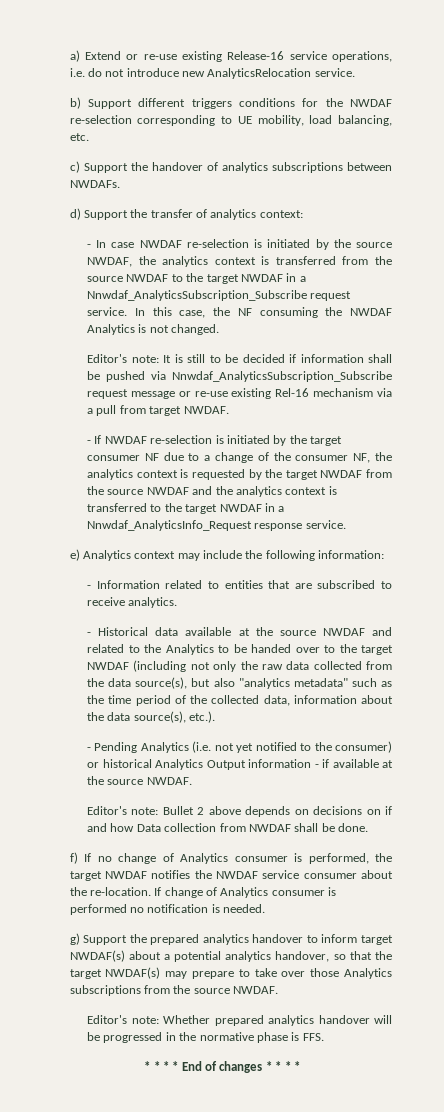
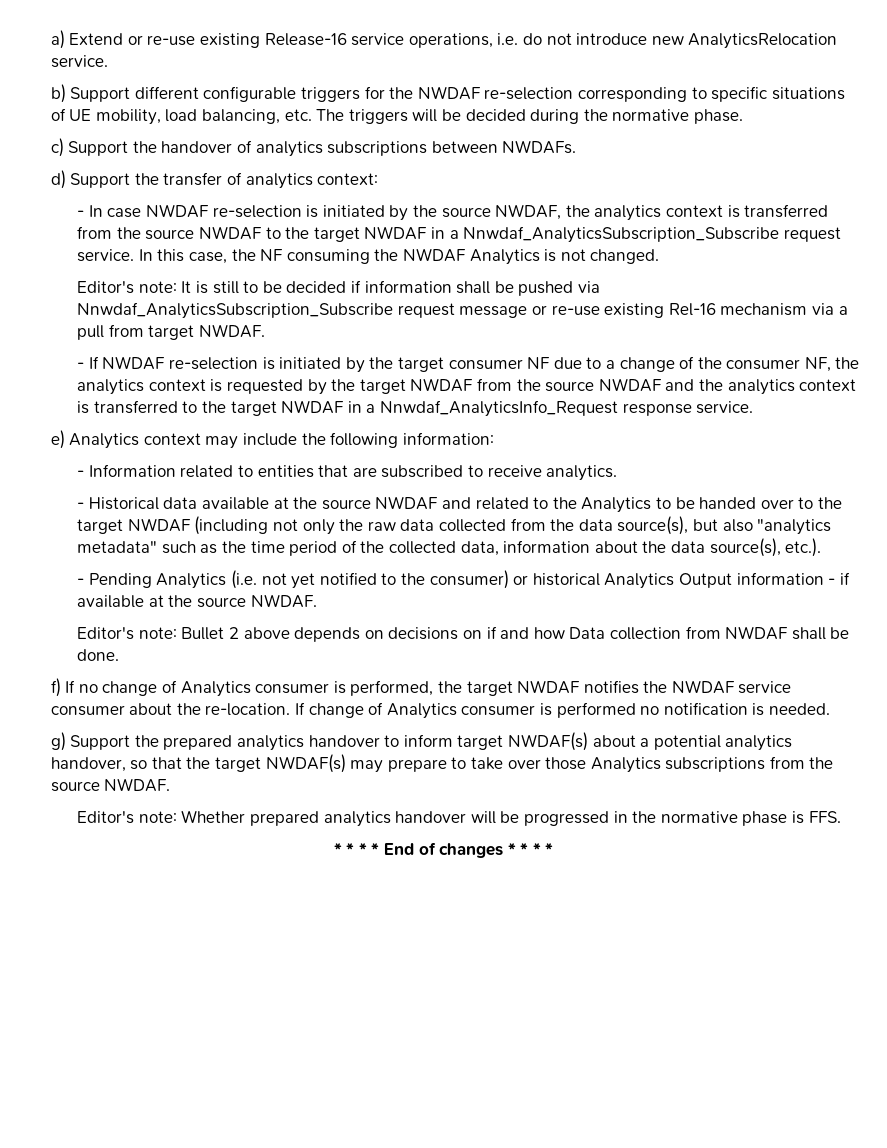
- b) Support different triggers conditions for the NWDAF re-selection corresponding to UE mobility, load balancing, etc.
+ b) Support different configurable triggers for the NWDAF re-selection corresponding to specific situations of UE mobility, load balancing, etc. The triggers will be decided during the normative phase.

